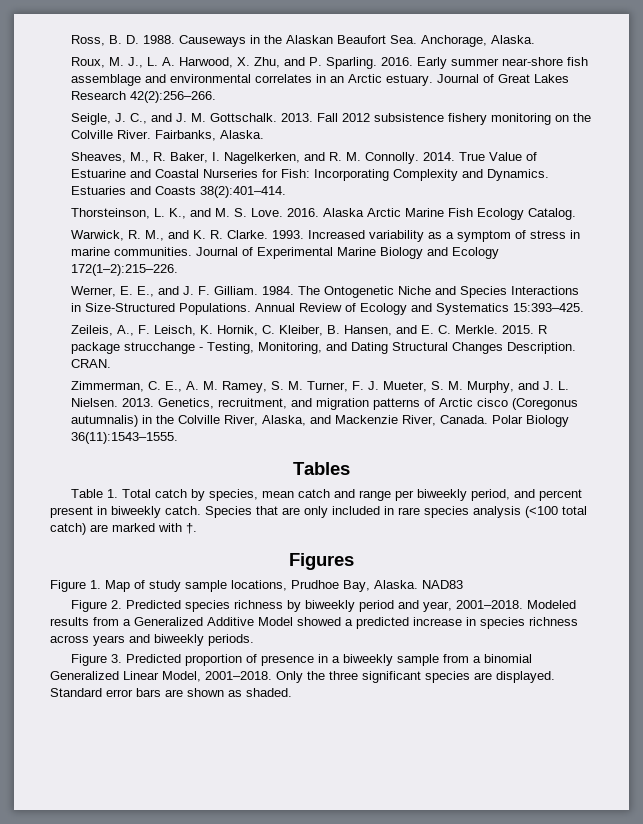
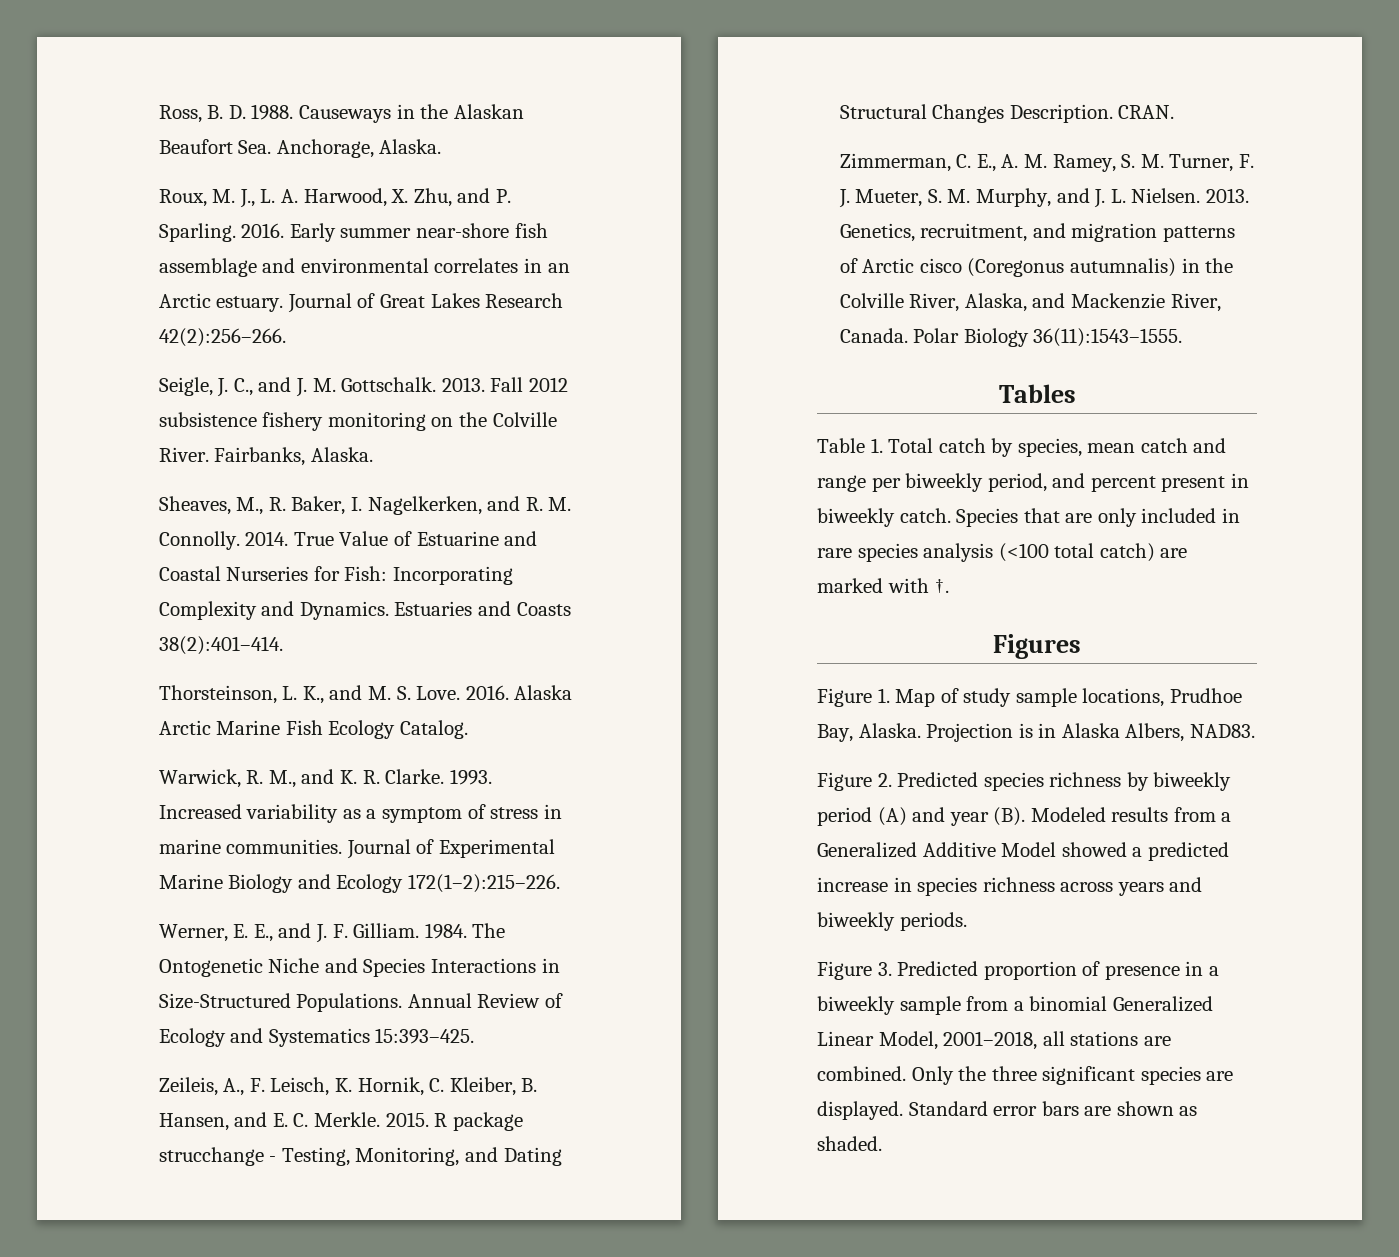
- NAD83
+ Projection is in Alaska Albers, NAD83.
- Figure 2. Predicted species richness by biweekly period and year, 2001–2018. Modeled results from a Generalized Additive Model showed a predicted increase in species richness across years and biweekly periods.
+ Figure 2. Predicted species richness by biweekly period (A) and year (B). Modeled results from a Generalized Additive Model showed a predicted increase in species richness across years and biweekly periods.
- Figure 3. Predicted proportion of presence in a biweekly sample from a binomial Generalized Linear Model, 2001–2018.
+ Figure 3. Predicted proportion of presence in a biweekly sample from a binomial Generalized Linear Model, 2001–2018, all stations are combined.

